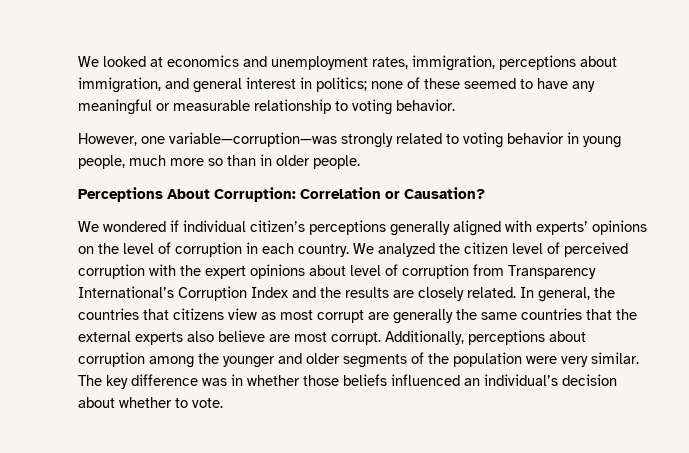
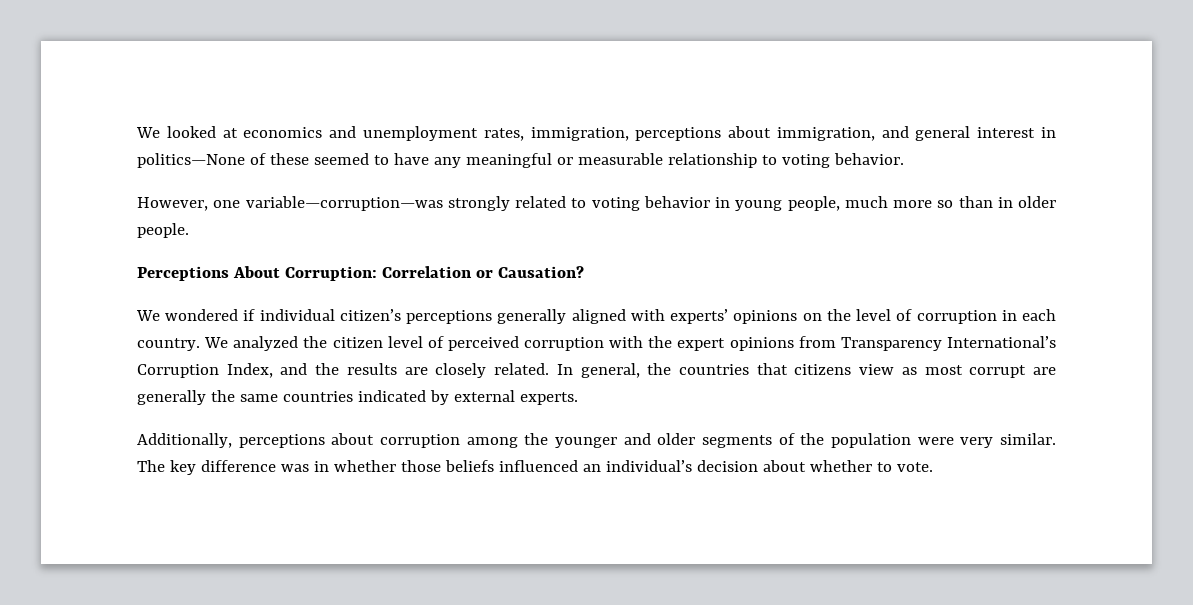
- We looked at economics and unemployment rates, immigration, perceptions about immigration, and general interest in politics; none of these seemed to have any meaningful or measurable relationship to voting behavior.
+ We looked at economics and unemployment rates, immigration, perceptions about immigration, and general interest in politics—None of these seemed to have any meaningful or measurable relationship to voting behavior.
- We analyzed the citizen level of perceived corruption with the expert opinions about level of corruption from Transparency International’s Corruption Index and the results are closely related.
+ We analyzed the citizen level of perceived corruption with the expert opinions from Transparency International’s Corruption Index, and the results are closely related.
- In general, the countries that citizens view as most corrupt are generally the same countries that the external experts also believe are most corrupt. Additionally, perceptions about corruption among the younger and older segments of the population were very similar.
+ In general, the countries that citizens view as most corrupt are generally the same countries indicated by external experts.
+ Additionally, perceptions about corruption among the younger and older segments of the population were very similar.

